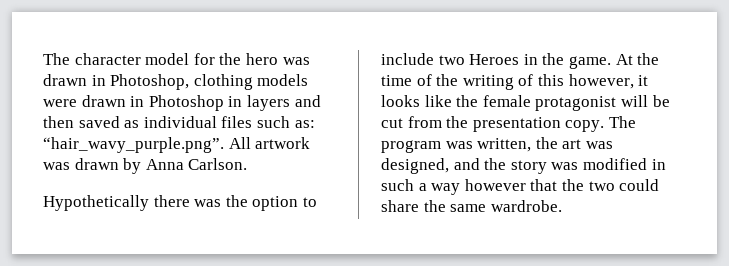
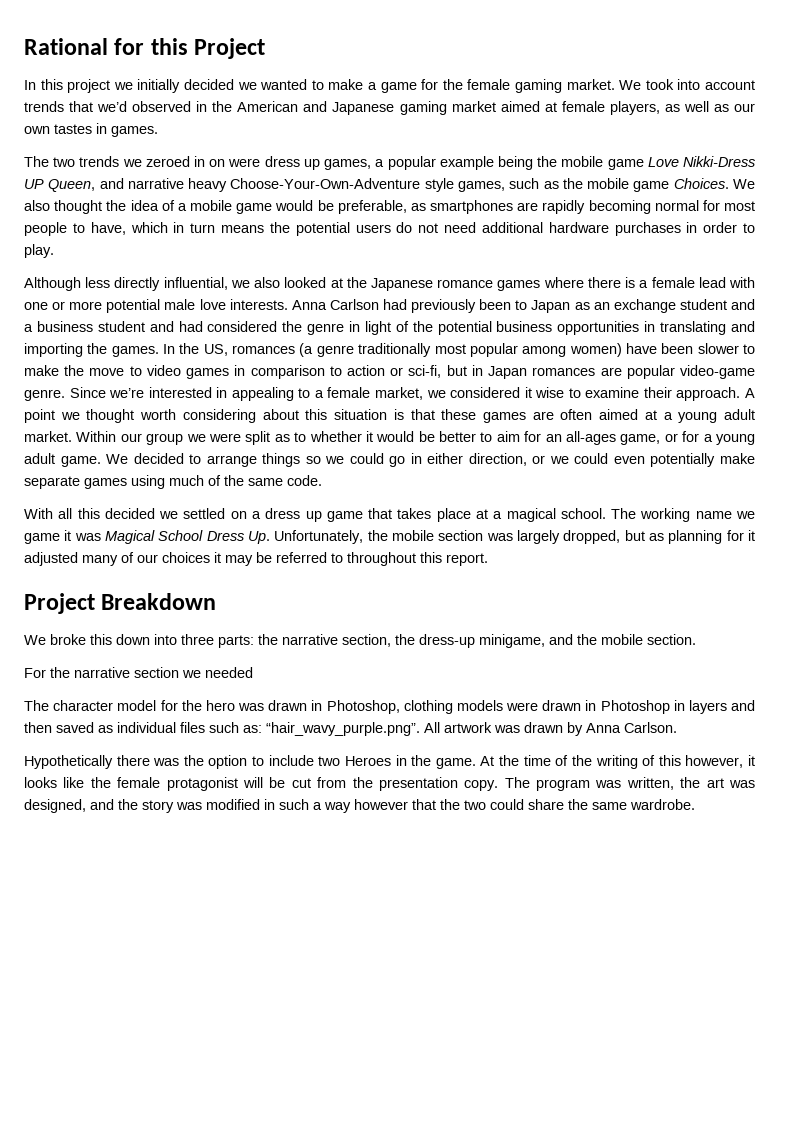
+ Rational for this Project
+ In this project we initially decided we wanted to make a game for the female gaming market. We took into account trends that we’d observed in the American and Japanese gaming market aimed at female players, as well as our own tastes in games.
+ The two trends we zeroed in on were dress up games, a popular example being the mobile game Love Nikki-Dress UP Queen, and narrative heavy Choose-Your-Own-Adventure style games, such as the mobile game Choices. We also thought the idea of a mobile game would be preferable, as smartphones are rapidly becoming normal for most people to have, which in turn means the potential users do not need additional hardware purchases in order to play.
+ Although less directly influential, we also looked at the Japanese romance games where there is a female lead with one or more potential male love interests. Anna Carlson had previously been to Japan as an exchange student and a business student and had considered the genre in light of the potential business opportunities in translating and importing the games. In the US, romances (a genre traditionally most popular among women) have been slower to make the move to video games in comparison to action or sci-fi, but in Japan romances are popular video-game genre. Since we’re interested in appealing to a female market, we considered it wise to examine their approach. A point we thought worth considering about this situation is that these games are often aimed at a young adult market. Within our group we were split as to whether it would be better to aim for an all-ages game, or for a young adult game. We decided to arrange things so we could go in either direction, or we could even potentially make separate games using much of the same code.
+ With all this decided we settled on a dress up game that takes place at a magical school. The working name we game it was Magical School Dress Up. Unfortunately, the mobile section was largely dropped, but as planning for it adjusted many of our choices it may be referred to throughout this report.
+ Project Breakdown
+ We broke this down into three parts: the narrative section, the dress-up minigame, and the mobile section.
+ For the narrative section we needed

